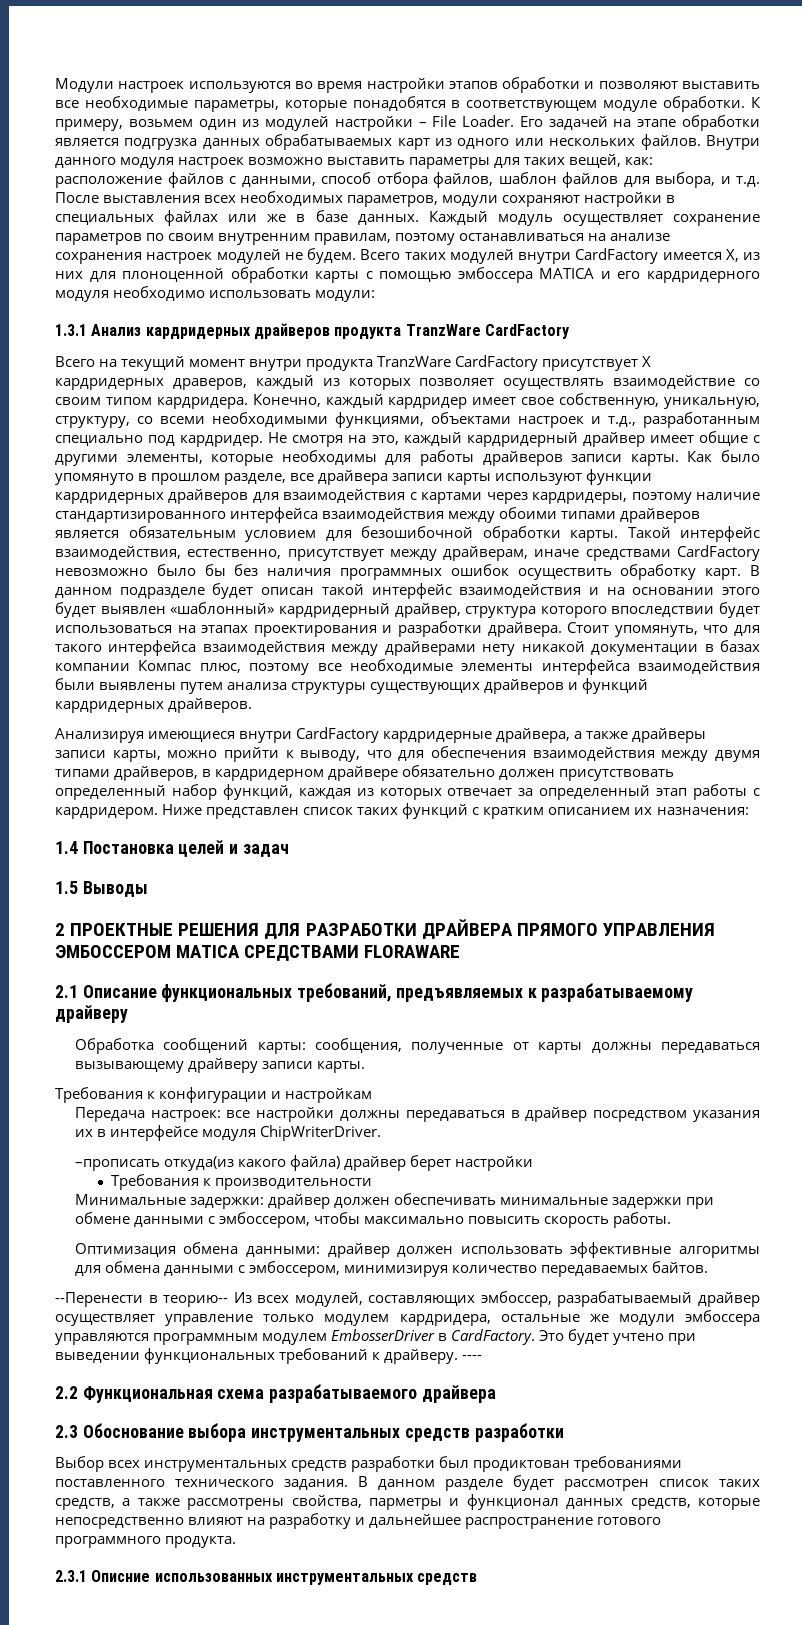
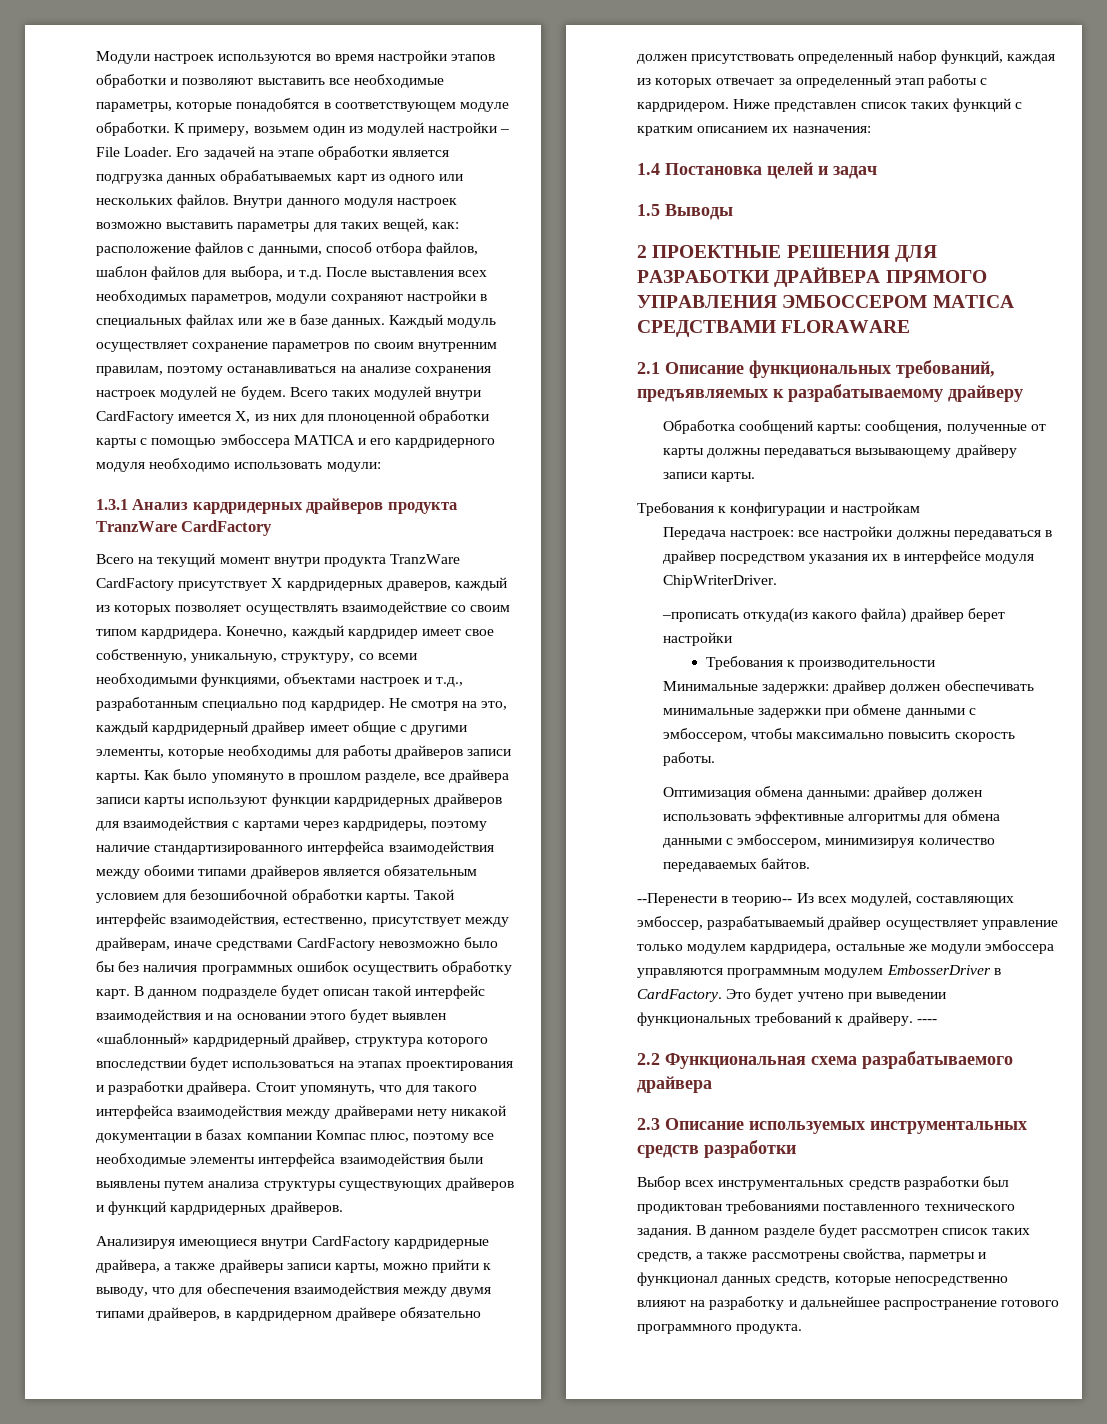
- 2.3 Обоснование выбора инструментальных средств разработки
+ 2.3 Описание используемых инструментальных средств разработки
- 2.3.1 Описние использованных инструментальных средств

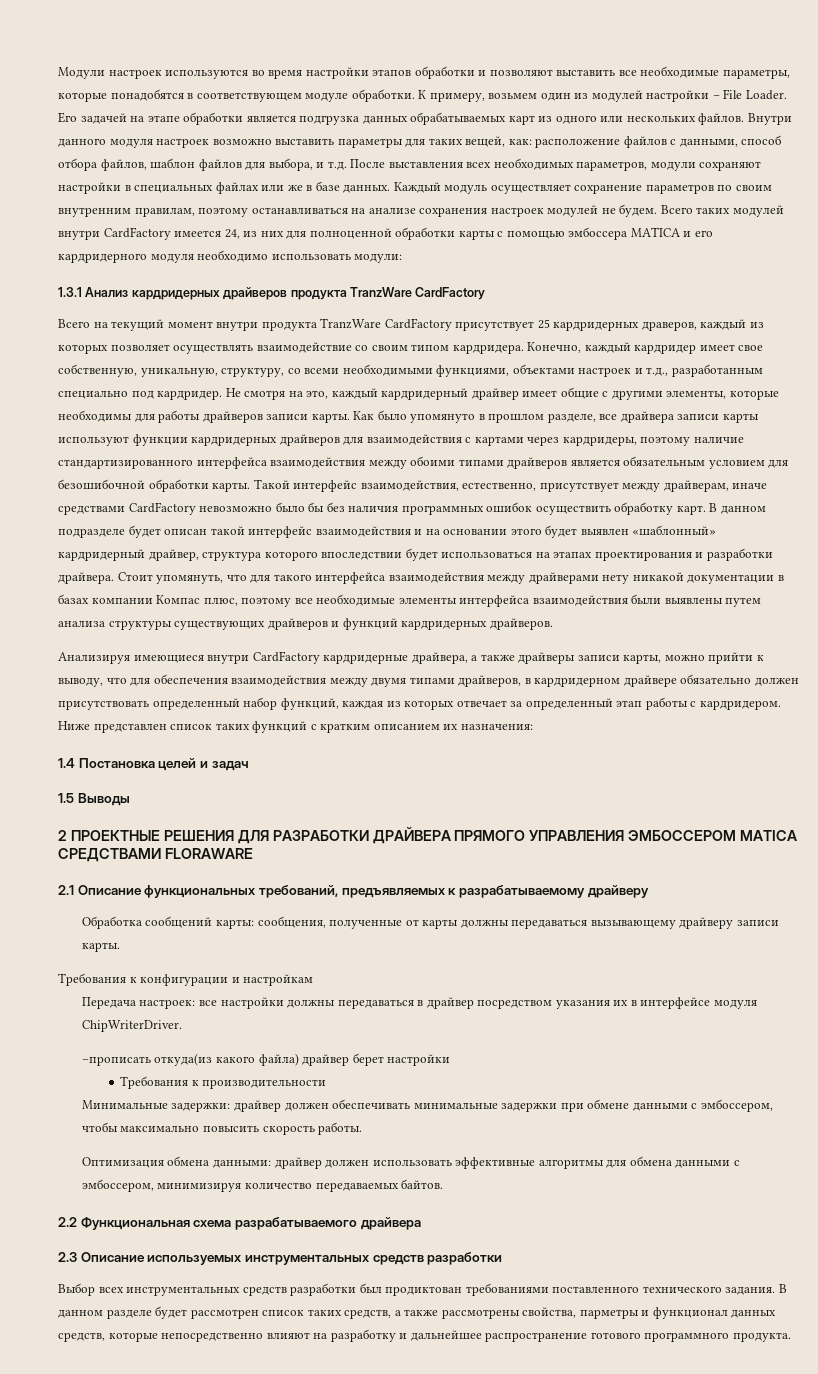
- Всего таких модулей внутри CardFactory имеется X, из них для плоноценной обработки карты с помощью эмбоссера MATICA и его кардридерного модуля необходимо использовать модули:
+ Всего таких модулей внутри CardFactory имеется 24, из них для полноценной обработки карты с помощью эмбоссера MATICA и его кардридерного модуля необходимо использовать модули:
- Всего на текущий момент внутри продукта TranzWare CardFactory присутствует X кардридерных драверов, каждый из которых позволяет осуществлять взаимодействие со своим типом кардридера.
+ Всего на текущий момент внутри продукта TranzWare CardFactory присутствует 25 кардридерных драверов, каждый из которых позволяет осуществлять взаимодействие со своим типом кардридера.
- --Перенести в теорию-- Из всех модулей, составляющих эмбоссер, разрабатываемый драйвер осуществляет управление только модулем кардридера, остальные же модули эмбоссера управляются программным модулем EmbosserDriver в CardFactory. Это будет учтено при выведении функциональных требований к драйверу. ----

